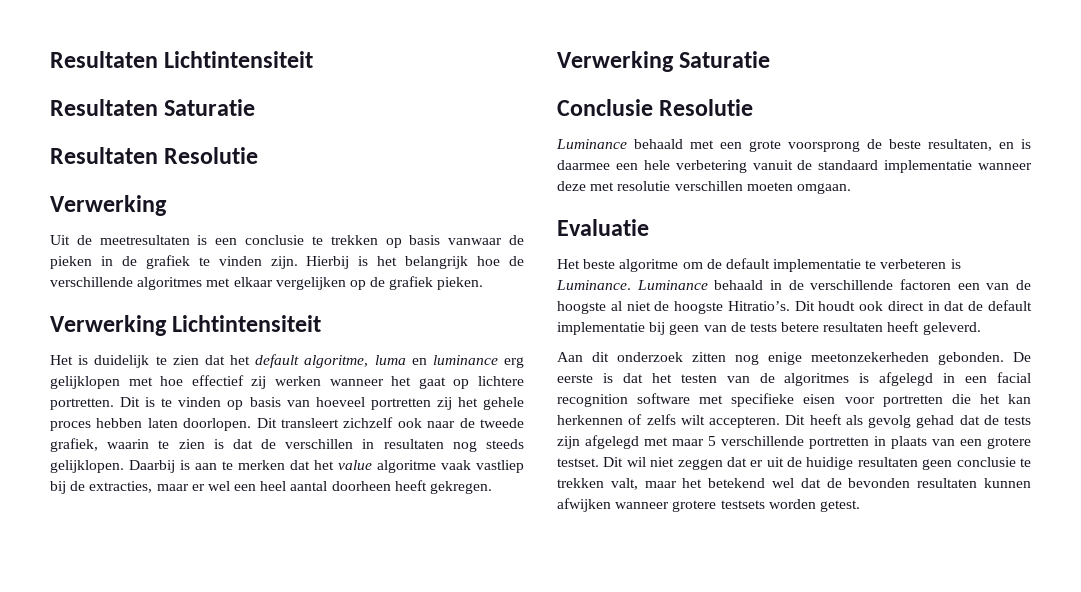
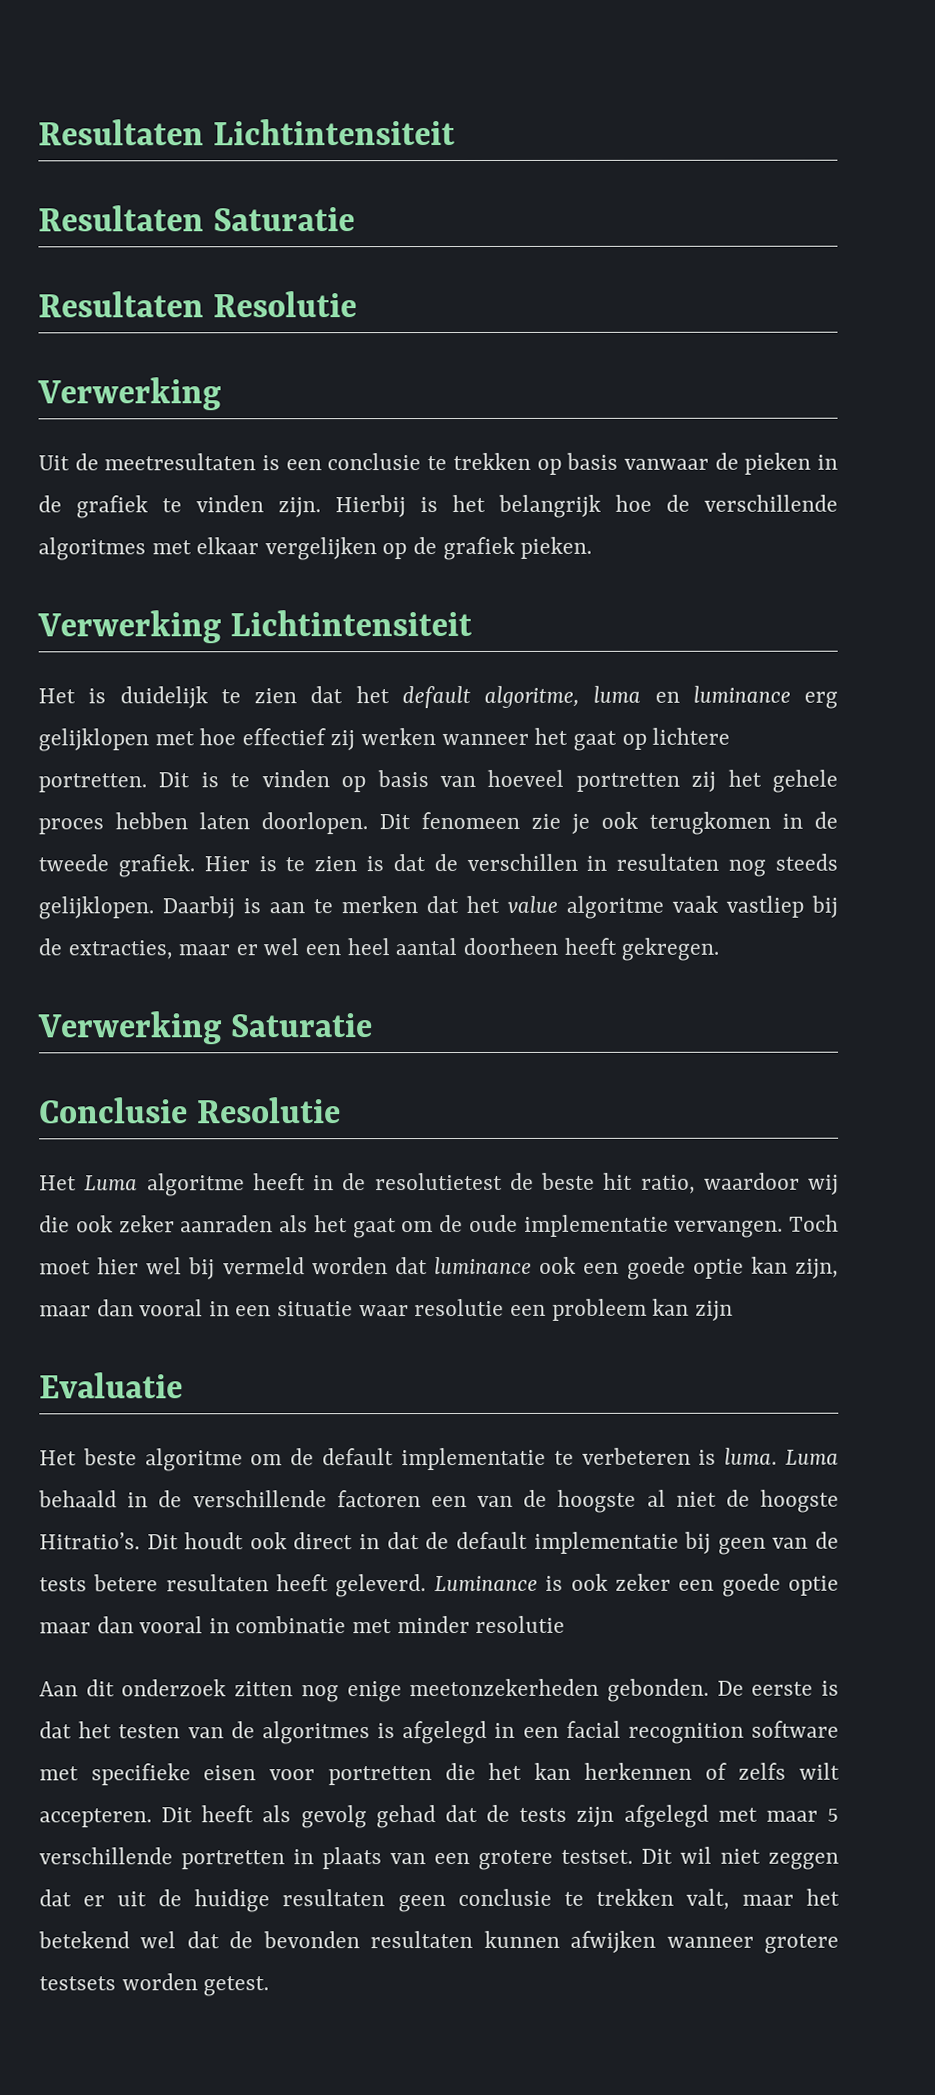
- Dit transleert zichzelf ook naar de tweede grafiek, waarin te zien is dat de verschillen in resultaten nog steeds gelijklopen.
+ Dit fenomeen zie je ook terugkomen in de tweede grafiek. Hier is te zien is dat de verschillen in resultaten nog steeds gelijklopen.
- Luminance behaald met een grote voorsprong de beste resultaten, en is daarmee een hele verbetering vanuit de standaard implementatie wanneer deze met resolutie verschillen moeten omgaan.
+ Het Luma algoritme heeft in de resolutietest de beste hit ratio, waardoor wij die ook zeker aanraden als het gaat om de oude implementatie vervangen. Toch moet hier wel bij vermeld worden dat luminance ook een goede optie kan zijn, maar dan vooral in een situatie waar resolutie een probleem kan zijn
- Het beste algoritme om de default implementatie te verbeteren is Luminance. Luminance behaald in de verschillende factoren een van de hoogste al niet de hoogste Hitratio’s.
+ Het beste algoritme om de default implementatie te verbeteren is luma. Luma behaald in de verschillende factoren een van de hoogste al niet de hoogste Hitratio’s.
+ Luminance is ook zeker een goede optie maar dan vooral in combinatie met minder resolutie

